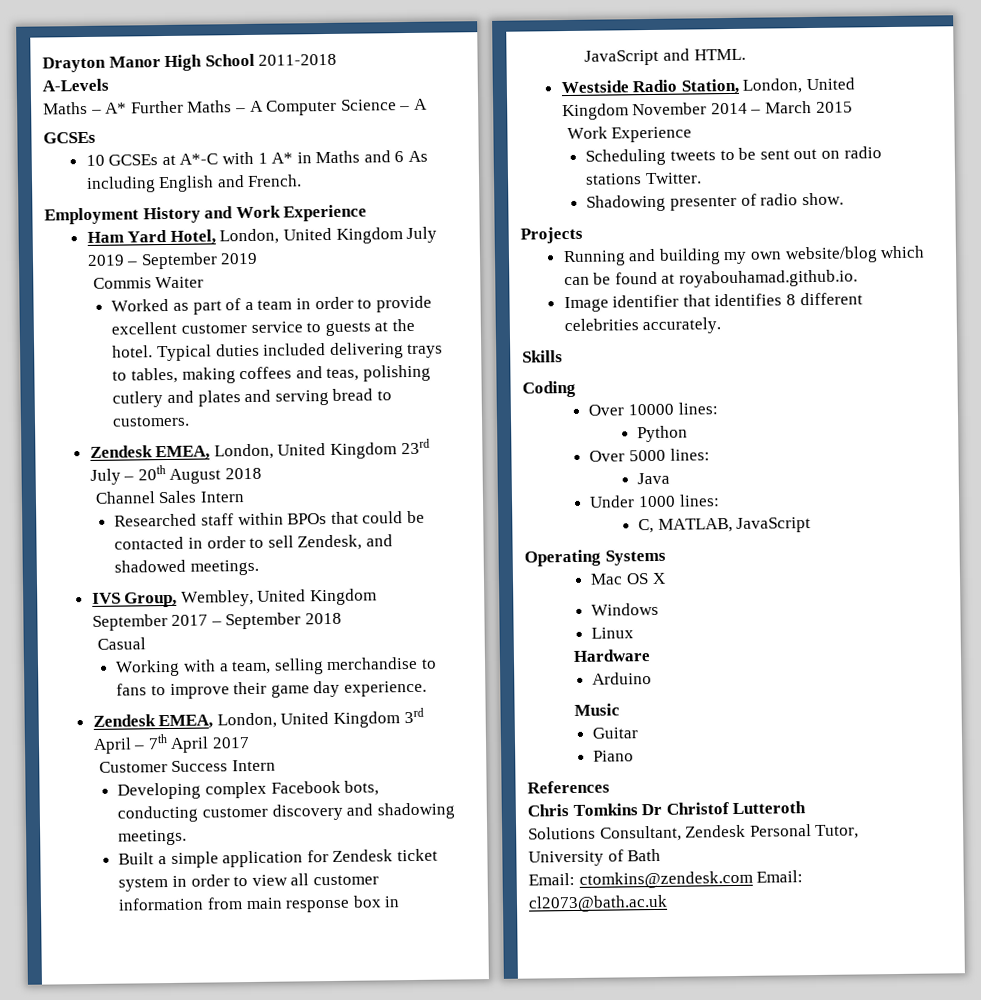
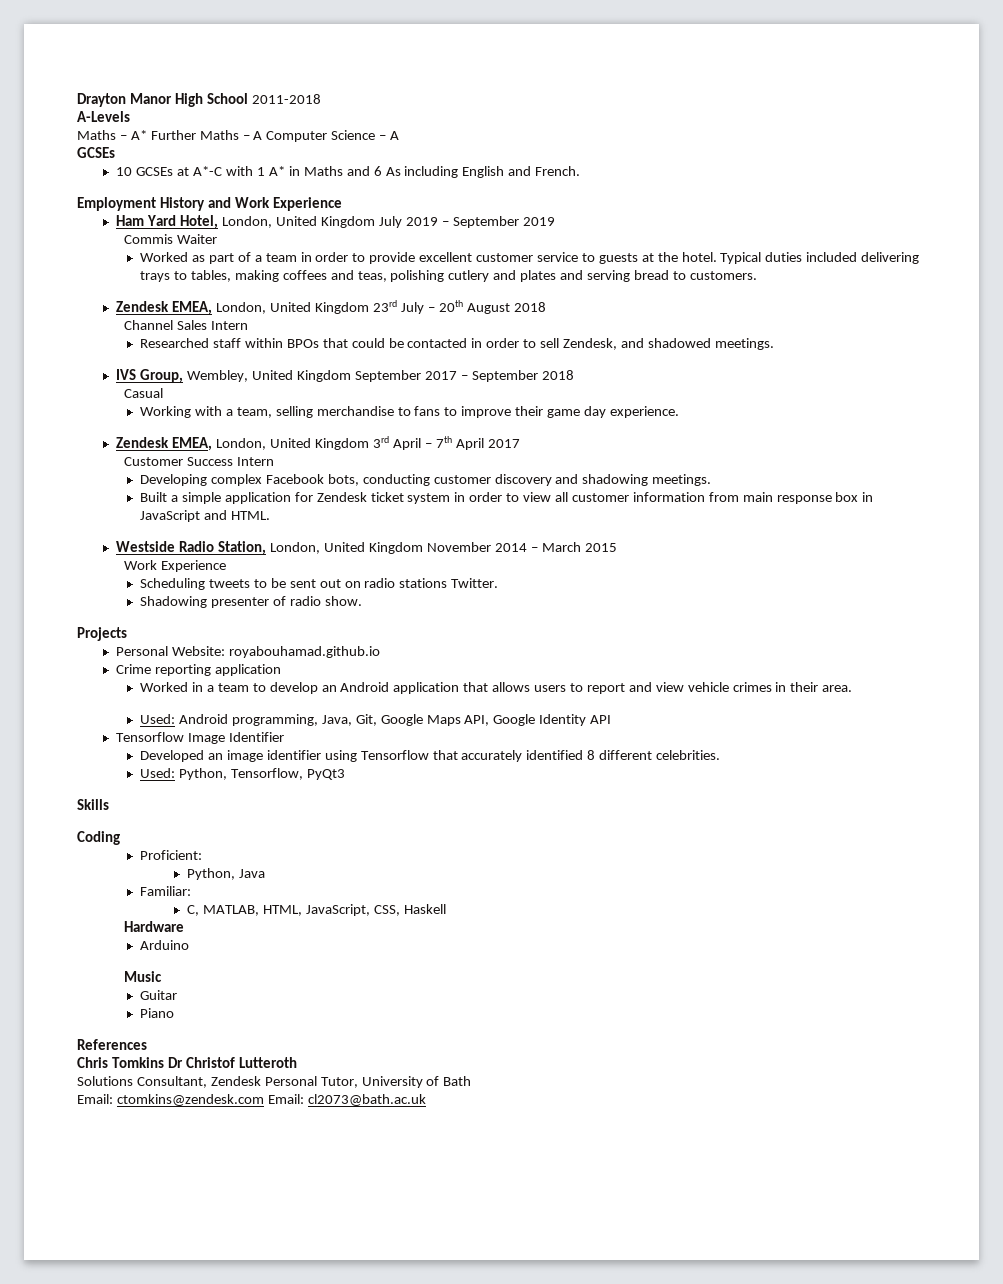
- Running and building my own website/blog which can be found at royabouhamad.github.io.
- Image identifier that identifies 8 different celebrities accurately.
+ Personal Website: royabouhamad.github.io
+ Crime reporting application
+ Worked in a team to develop an Android application that allows users to report and view vehicle crimes in their area.
+ Used: Android programming, Java, Git, Google Maps API, Google Identity API
+ Tensorflow Image Identifier
+ Developed an image identifier using Tensorflow that accurately identified 8 different celebrities.
+ Used: Python, Tensorflow, PyQt3
  Skills
  Coding
- Over 10000 lines:
- Python
- Over 5000 lines:
- Java
- Under 1000 lines:
- C, MATLAB, JavaScript
- Operating Systems
- Mac OS X
- Windows
- Linux
+ Proficient:
+ Python, Java
+ Familiar:
+ C, MATLAB, HTML, JavaScript, CSS, Haskell

